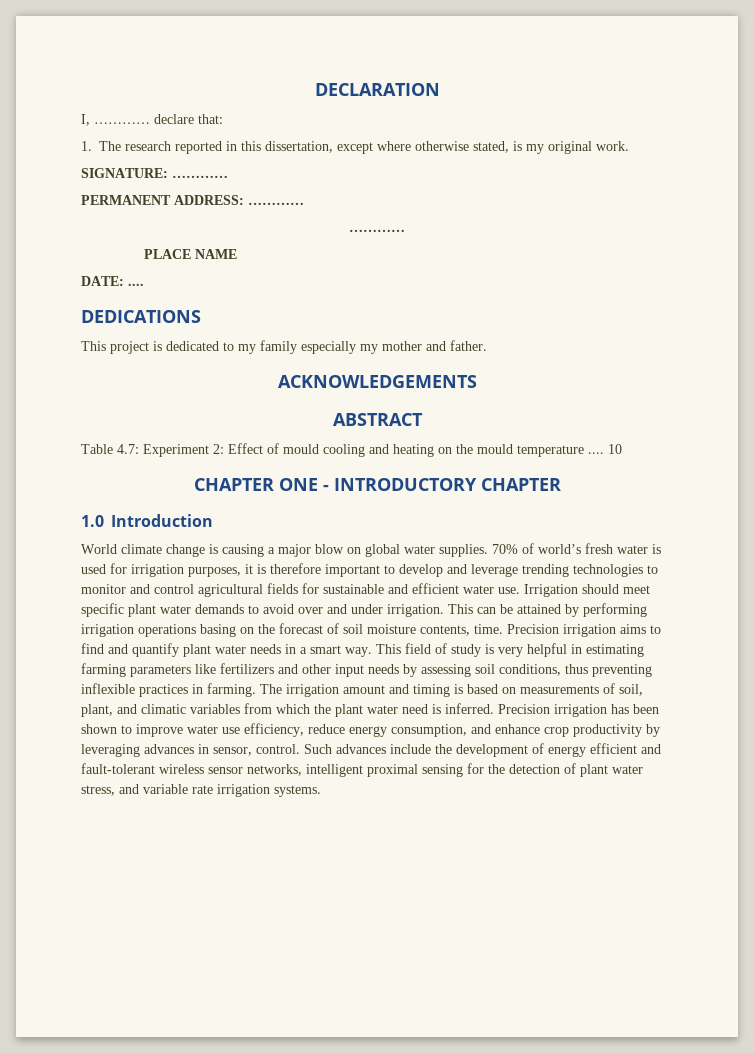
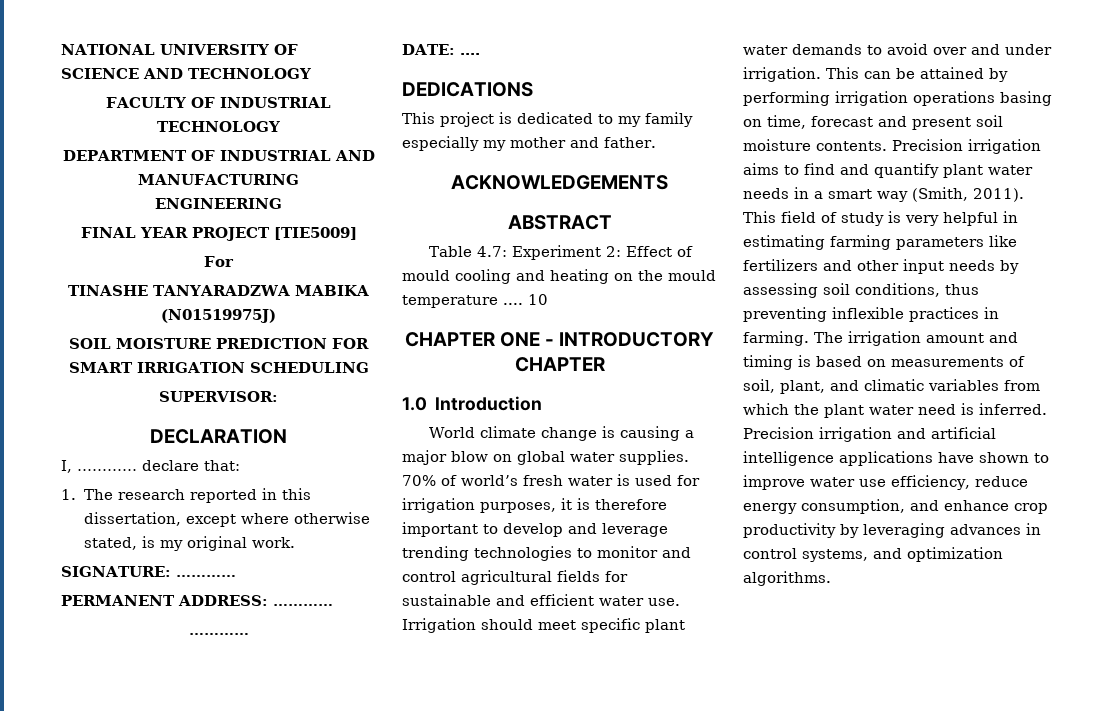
+ NATIONAL UNIVERSITY OF SCIENCE AND TECHNOLOGY
+ FACULTY OF INDUSTRIAL TECHNOLOGY
+ DEPARTMENT OF INDUSTRIAL AND MANUFACTURING
+ ENGINEERING
+ FINAL YEAR PROJECT [TIE5009]
+ For
+ TINASHE TANYARADZWA MABIKA (N01519975J)
+ SOIL MOISTURE PREDICTION FOR SMART IRRIGATION SCHEDULING
+ SUPERVISOR:
- PLACE NAME
- This can be attained by performing irrigation operations basing on the forecast of soil moisture contents, time.
+ This can be attained by performing irrigation operations basing on time, forecast and present soil moisture contents.
- Precision irrigation aims to find and quantify plant water needs in a smart way.
+ Precision irrigation aims to find and quantify plant water needs in a smart way (Smith, 2011).
- Precision irrigation has been shown to improve water use efficiency, reduce energy consumption, and enhance crop productivity by leveraging advances in sensor, control. Such advances include the development of energy efficient and fault-tolerant wireless sensor networks, intelligent proximal sensing for the detection of plant water stress, and variable rate irrigation systems.
+ Precision irrigation and artificial intelligence applications have shown to improve water use efficiency, reduce energy consumption, and enhance crop productivity by leveraging advances in control systems, and optimization algorithms.

